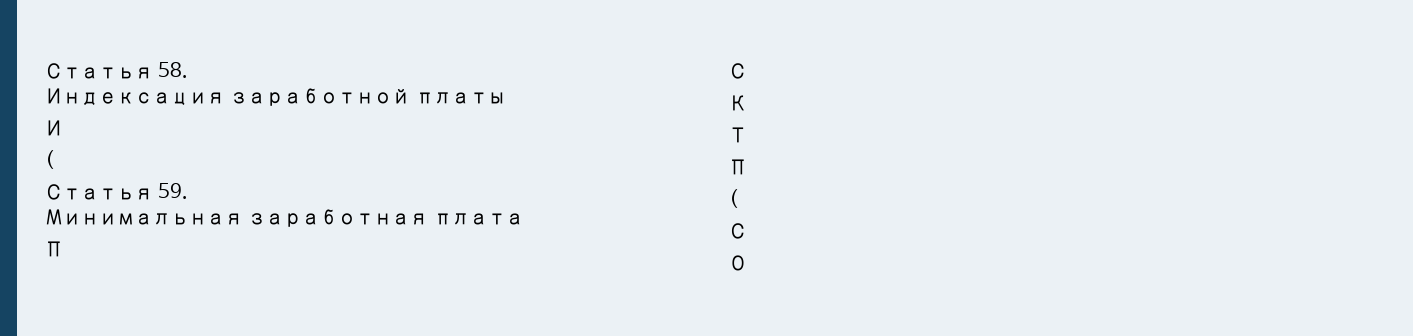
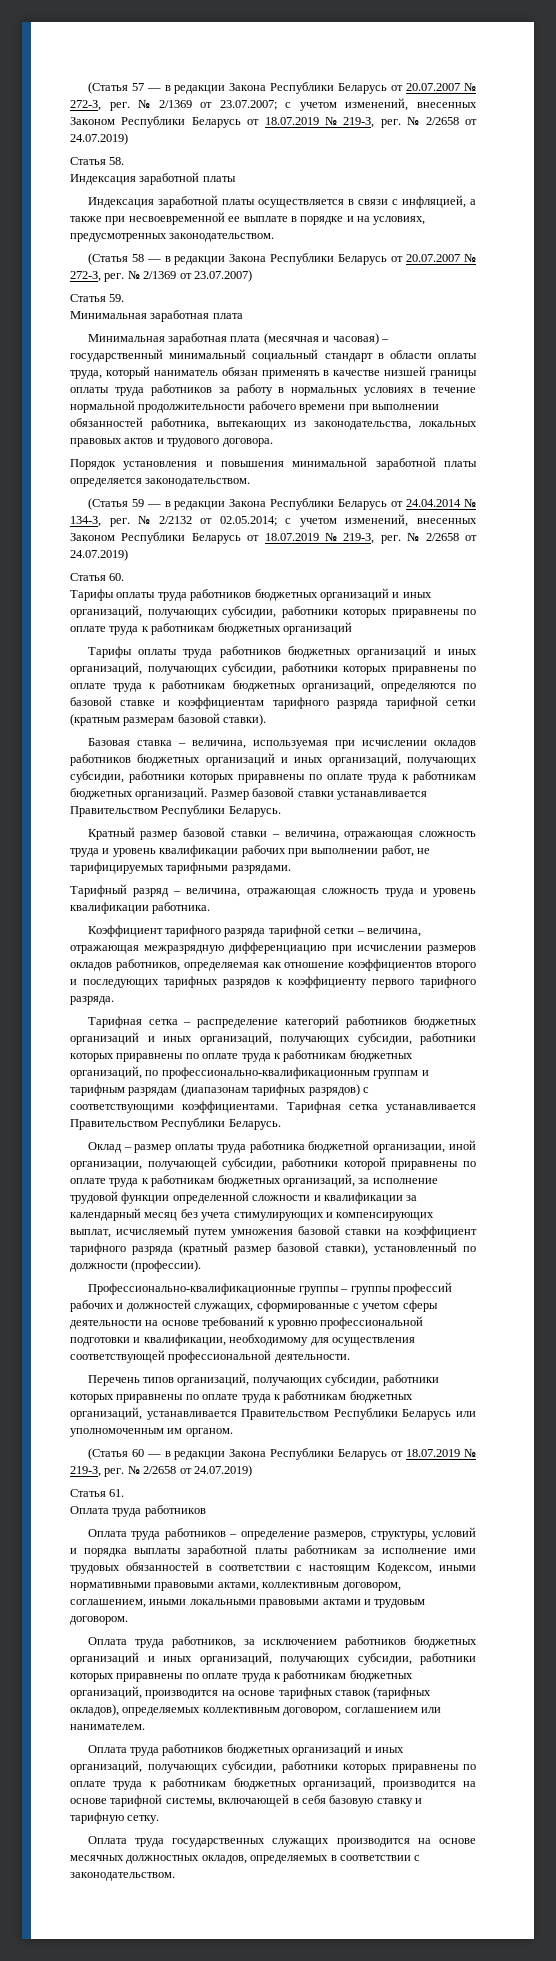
+ (Статья 57 — в редакции Закона Республики Беларусь от 20.07.2007 № 272-З, рег. № 2/1369 от 23.07.2007; с учетом изменений, внесенных Законом Республики Беларусь от 18.07.2019 № 219-З, рег. № 2/2658 от 24.07.2019)
- И
- (
+ Индексация заработной платы осуществляется в связи с инфляцией, а также при несвоевременной ее выплате в порядке и на условиях, предусмотренных законодательством.
+ (Статья 58 — в редакции Закона Республики Беларусь от 20.07.2007 № 272-З, рег. № 2/1369 от 23.07.2007)
  Статья 59.
  Минимальная заработная плата
- П
- С
- К
- Т
- П
- (
- С
- О
+ Минимальная заработная плата (месячная и часовая) – государственный минимальный социальный стандарт в области оплаты труда, который наниматель обязан применять в качестве низшей границы оплаты труда работников за работу в нормальных условиях в течение нормальной продолжительности рабочего времени при выполнении обязанностей работника, вытекающих из законодательства, локальных правовых актов и трудового договора.
+ Порядок установления и повышения минимальной заработной платы определяется законодательством.
+ (Статья 59 — в редакции Закона Республики Беларусь от 24.04.2014 № 134-З, рег. № 2/2132 от 02.05.2014; с учетом изменений, внесенных Законом Республики Беларусь от 18.07.2019 № 219-З, рег. № 2/2658 от 24.07.2019)
+ Статья 60.
+ Тарифы оплаты труда работников бюджетных организаций и иных организаций, получающих субсидии, работники которых приравнены по оплате труда к работникам бюджетных организаций
+ Тарифы оплаты труда работников бюджетных организаций и иных организаций, получающих субсидии, работники которых приравнены по оплате труда к работникам бюджетных организаций, определяются по базовой ставке и коэффициентам тарифного разряда тарифной сетки (кратным размерам базовой ставки).
+ Базовая ставка – величина, используемая при исчислении окладов работников бюджетных организаций и иных организаций, получающих субсидии, работники которых приравнены по оплате труда к работникам бюджетных организаций. Размер базовой ставки устанавливается Правительством Республики Беларусь.
+ Кратный размер базовой ставки – величина, отражающая сложность труда и уровень квалификации рабочих при выполнении работ, не тарифицируемых тарифными разрядами.
+ Тарифный разряд – величина, отражающая сложность труда и уровень квалификации работника.
+ Коэффициент тарифного разряда тарифной сетки – величина, отражающая межразрядную дифференциацию при исчислении размеров окладов работников, определяемая как отношение коэффициентов второго и последующих тарифных разрядов к коэффициенту первого тарифного разряда.
+ Тарифная сетка – распределение категорий работников бюджетных организаций и иных организаций, получающих субсидии, работники которых приравнены по оплате труда к работникам бюджетных организаций, по профессионально-квалификационным группам и тарифным разрядам (диапазонам тарифных разрядов) с соответствующими коэффициентами. Тарифная сетка устанавливается Правительством Республики Беларусь.
+ Оклад – размер оплаты труда работника бюджетной организации, иной организации, получающей субсидии, работники которой приравнены по оплате труда к работникам бюджетных организаций, за исполнение трудовой функции определенной сложности и квалификации за календарный месяц без учета стимулирующих и компенсирующих выплат, исчисляемый путем умножения базовой ставки на коэффициент тарифного разряда (кратный размер базовой ставки), установленный по должности (профессии).
+ Профессионально-квалификационные группы – группы профессий рабочих и должностей служащих, сформированные с учетом сферы деятельности на основе требований к уровню профессиональной подготовки и квалификации, необходимому для осуществления соответствующей профессиональной деятельности.
+ Перечень типов организаций, получающих субсидии, работники которых приравнены по оплате труда к работникам бюджетных организаций, устанавливается Правительством Республики Беларусь или уполномоченным им органом.
+ (Статья 60 — в редакции Закона Республики Беларусь от 18.07.2019 № 219-З, рег. № 2/2658 от 24.07.2019)
+ Статья 61.
+ Оплата труда работников
+ Оплата труда работников – определение размеров, структуры, условий и порядка выплаты заработной платы работникам за исполнение ими трудовых обязанностей в соответствии с настоящим Кодексом, иными нормативными правовыми актами, коллективным договором, соглашением, иными локальными правовыми актами и трудовым договором.
+ Оплата труда работников, за исключением работников бюджетных организаций и иных организаций, получающих субсидии, работники которых приравнены по оплате труда к работникам бюджетных организаций, производится на основе тарифных ставок (тарифных окладов), определяемых коллективным договором, соглашением или нанимателем.
+ Оплата труда работников бюджетных организаций и иных организаций, получающих субсидии, работники которых приравнены по оплате труда к работникам бюджетных организаций, производится на основе тарифной системы, включающей в себя базовую ставку и тарифную сетку.
+ Оплата труда государственных служащих производится на основе месячных должностных окладов, определяемых в соответствии с законодательством.

